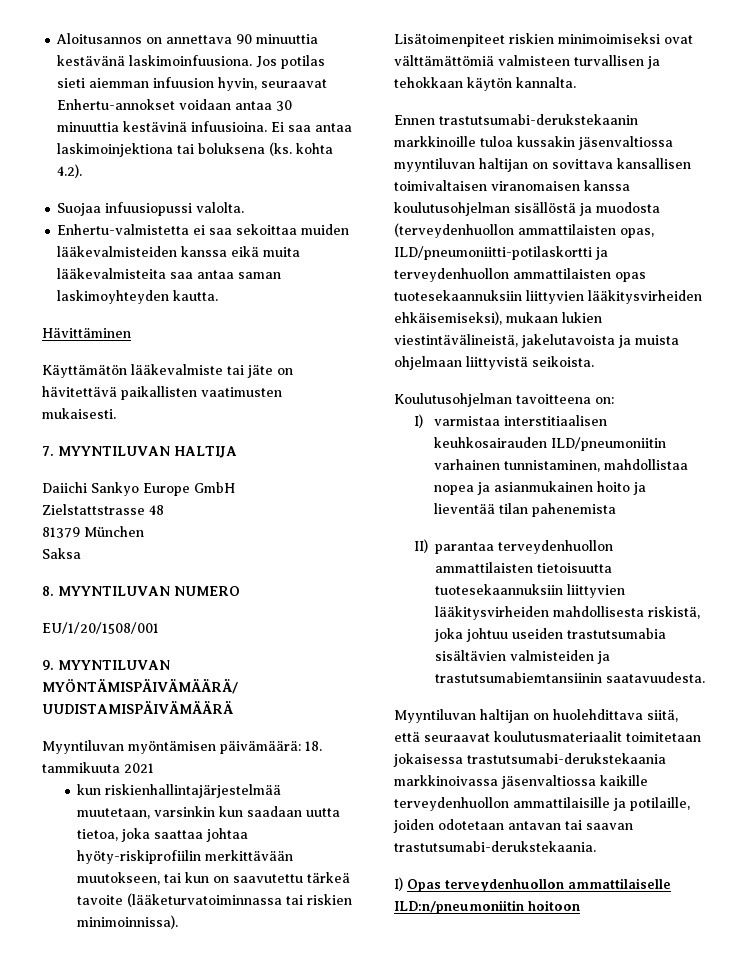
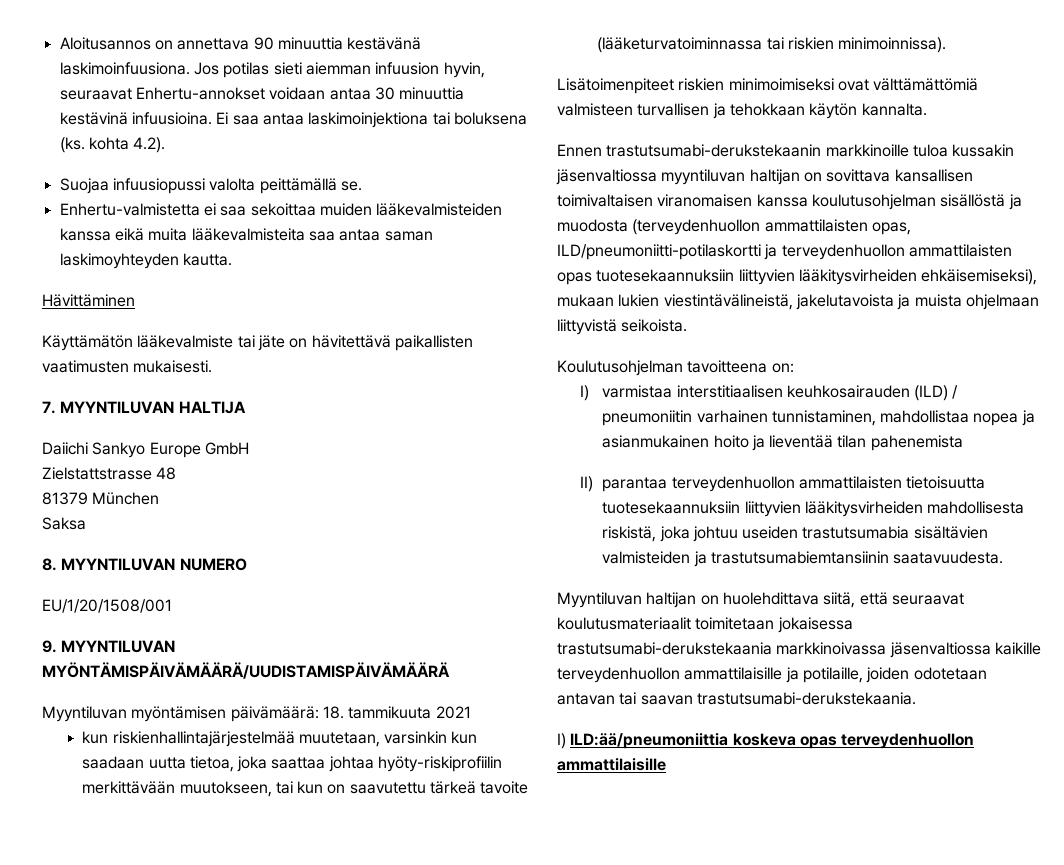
- Suojaa infuusiopussi valolta.
+ Suojaa infuusiopussi valolta peittämällä se.
- I) varmistaa interstitiaalisen keuhkosairauden ILD/pneumoniitin varhainen tunnistaminen, mahdollistaa nopea ja asianmukainen hoito ja lieventää tilan pahenemista
+ I) varmistaa interstitiaalisen keuhkosairauden (ILD) / pneumoniitin varhainen tunnistaminen, mahdollistaa nopea ja asianmukainen hoito ja lieventää tilan pahenemista
- I) Opas terveydenhuollon ammattilaiselle ILD:n/pneumoniitin hoitoon
+ I) ILD:ää/pneumoniittia koskeva opas terveydenhuollon ammattilaisille

